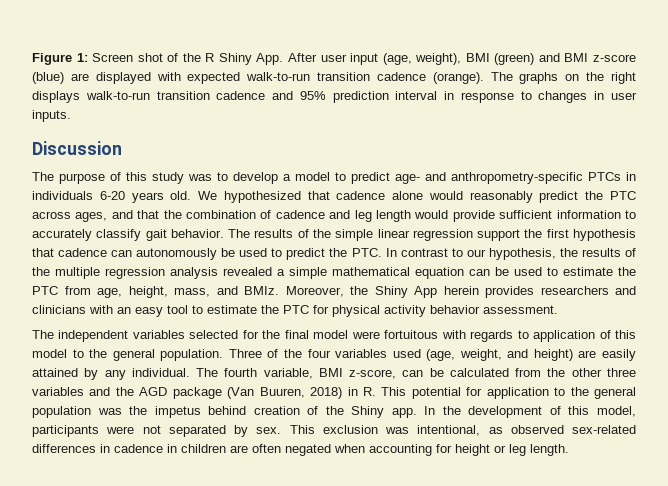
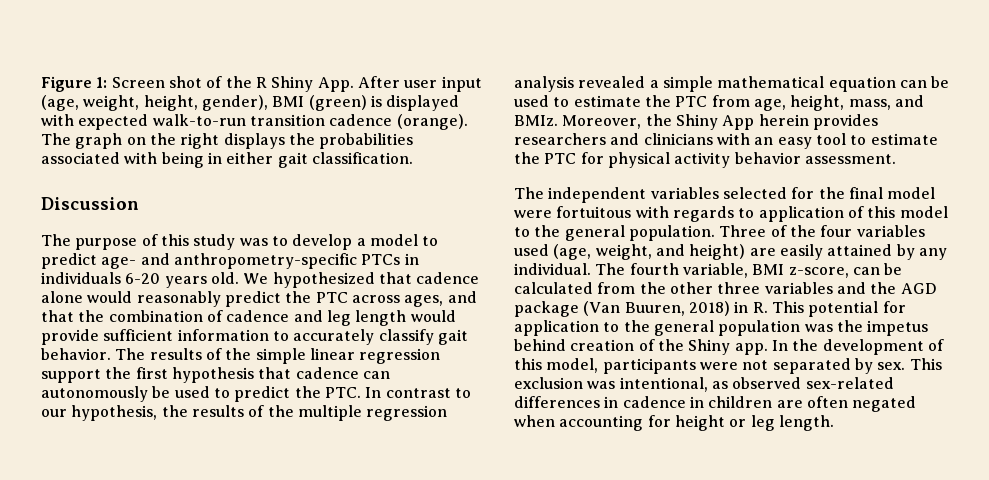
- Figure 1: Screen shot of the R Shiny App. After user input (age, weight), BMI (green) and BMI z-score (blue) are displayed with expected walk-to-run transition cadence (orange).
+ Figure 1: Screen shot of the R Shiny App. After user input (age, weight, height, gender), BMI (green) is displayed with expected walk-to-run transition cadence (orange).
- The graphs on the right displays walk-to-run transition cadence and 95% prediction interval in response to changes in user inputs.
+ The graph on the right displays the probabilities associated with being in either gait classification.

